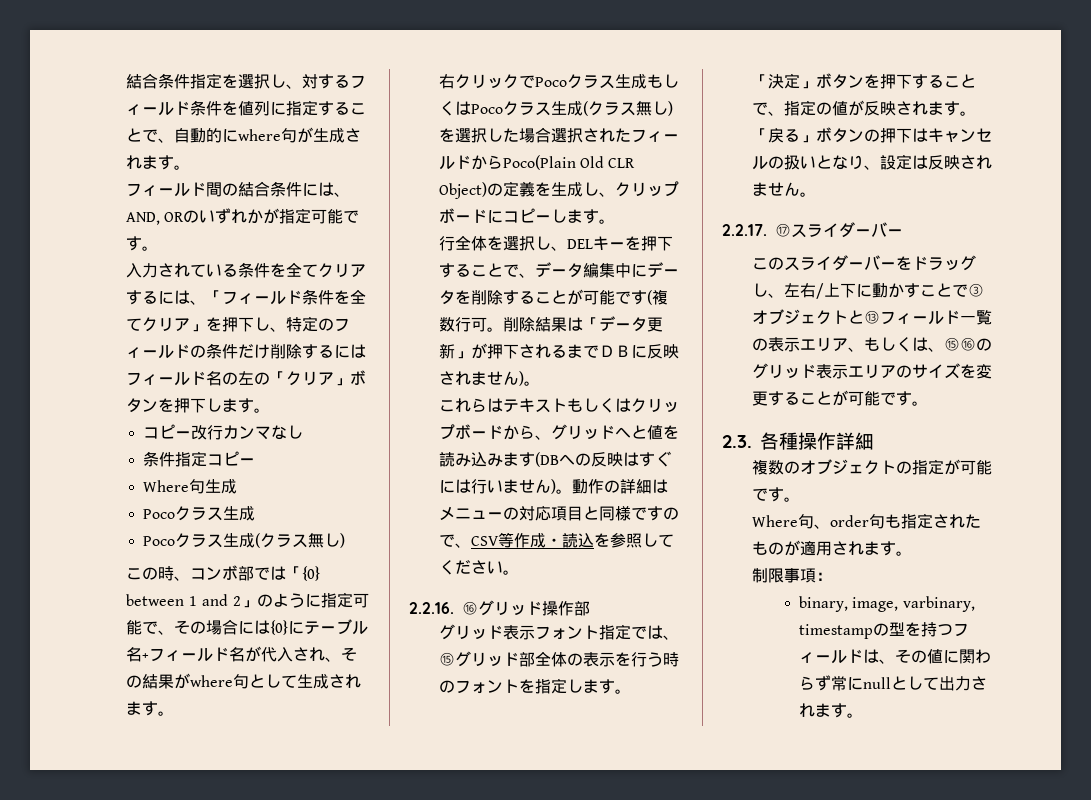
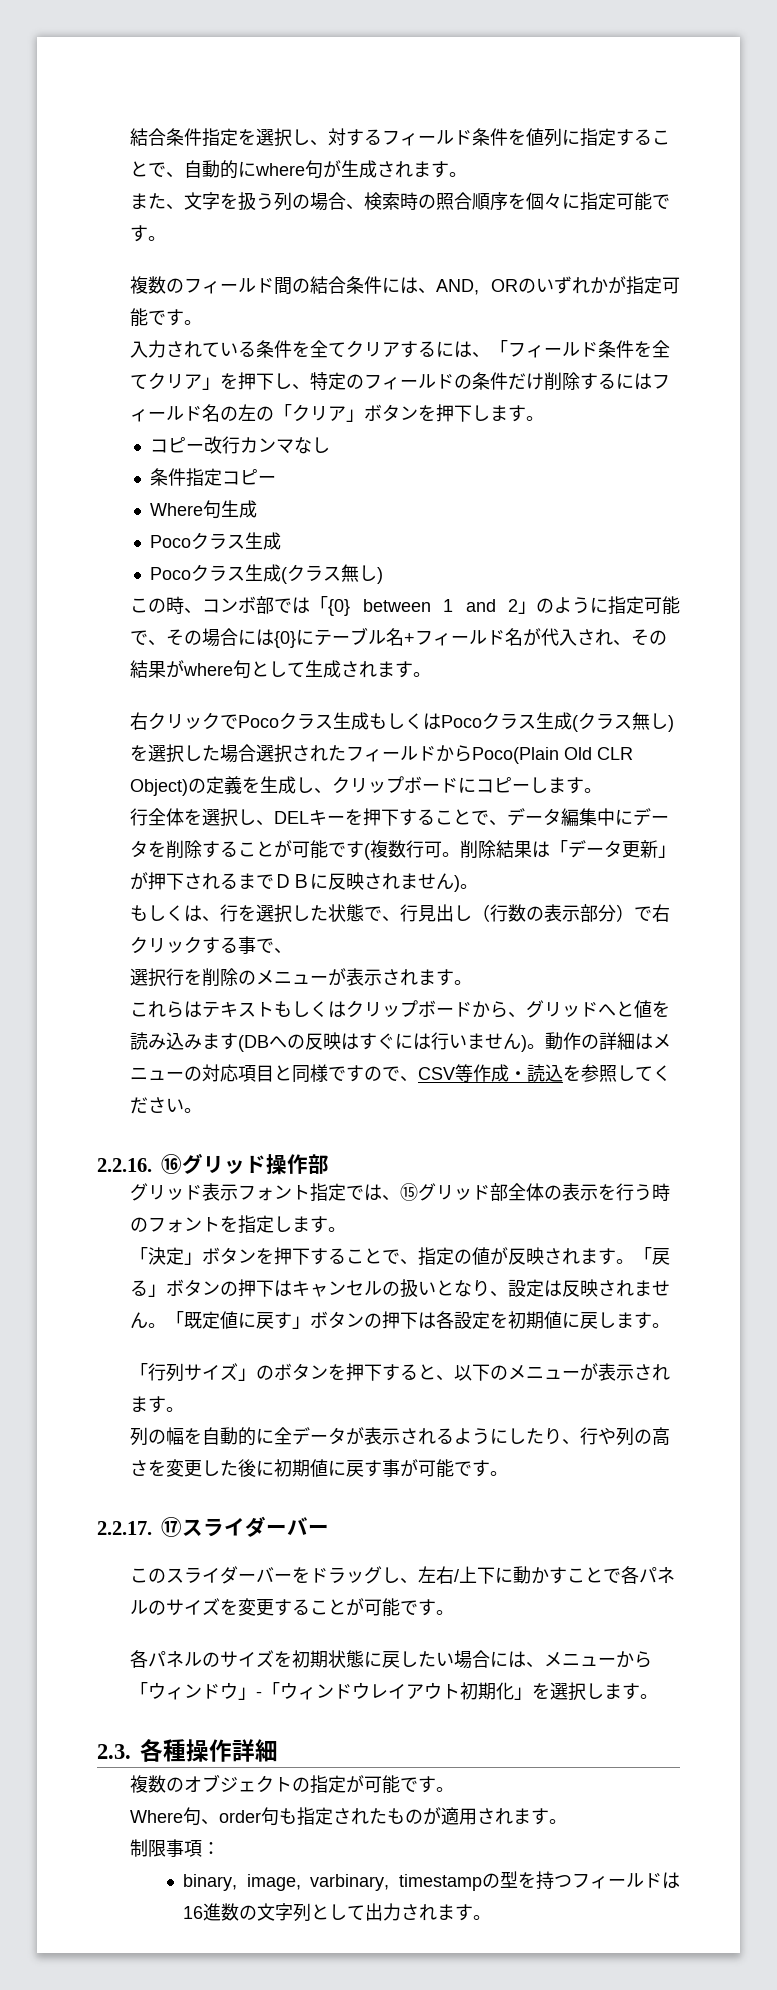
- フィールド間の結合条件には、AND, ORのいずれかが指定可能です。
+ また、文字を扱う列の場合、検索時の照合順序を個々に指定可能です。
+ 複数のフィールド間の結合条件には、AND, ORのいずれかが指定可能です。
+ もしくは、行を選択した状態で、行見出し（行数の表示部分）で右クリックする事で、
+ 選択行を削除のメニューが表示されます。
+ 「既定値に戻す」ボタンの押下は各設定を初期値に戻します。
+ 「行列サイズ」のボタンを押下すると、以下のメニューが表示されます。
+ 列の幅を自動的に全データが表示されるようにしたり、行や列の高さを変更した後に初期値に戻す事が可能です。
- このスライダーバーをドラッグし、左右/上下に動かすことで③オブジェクトと⑬フィールド一覧の表示エリア、もしくは、⑮⑯のグリッド表示エリアのサイズを変更することが可能です。
+ このスライダーバーをドラッグし、左右/上下に動かすことで各パネルのサイズを変更することが可能です。
+ 各パネルのサイズを初期状態に戻したい場合には、メニューから「ウィンドウ」-「ウィンドウレイアウト初期化」を選択します。
- binary, image, varbinary, timestampの型を持つフィールドは、その値に関わらず常にnullとして出力されます。
+ binary, image, varbinary, timestampの型を持つフィールドは16進数の文字列として出力されます。

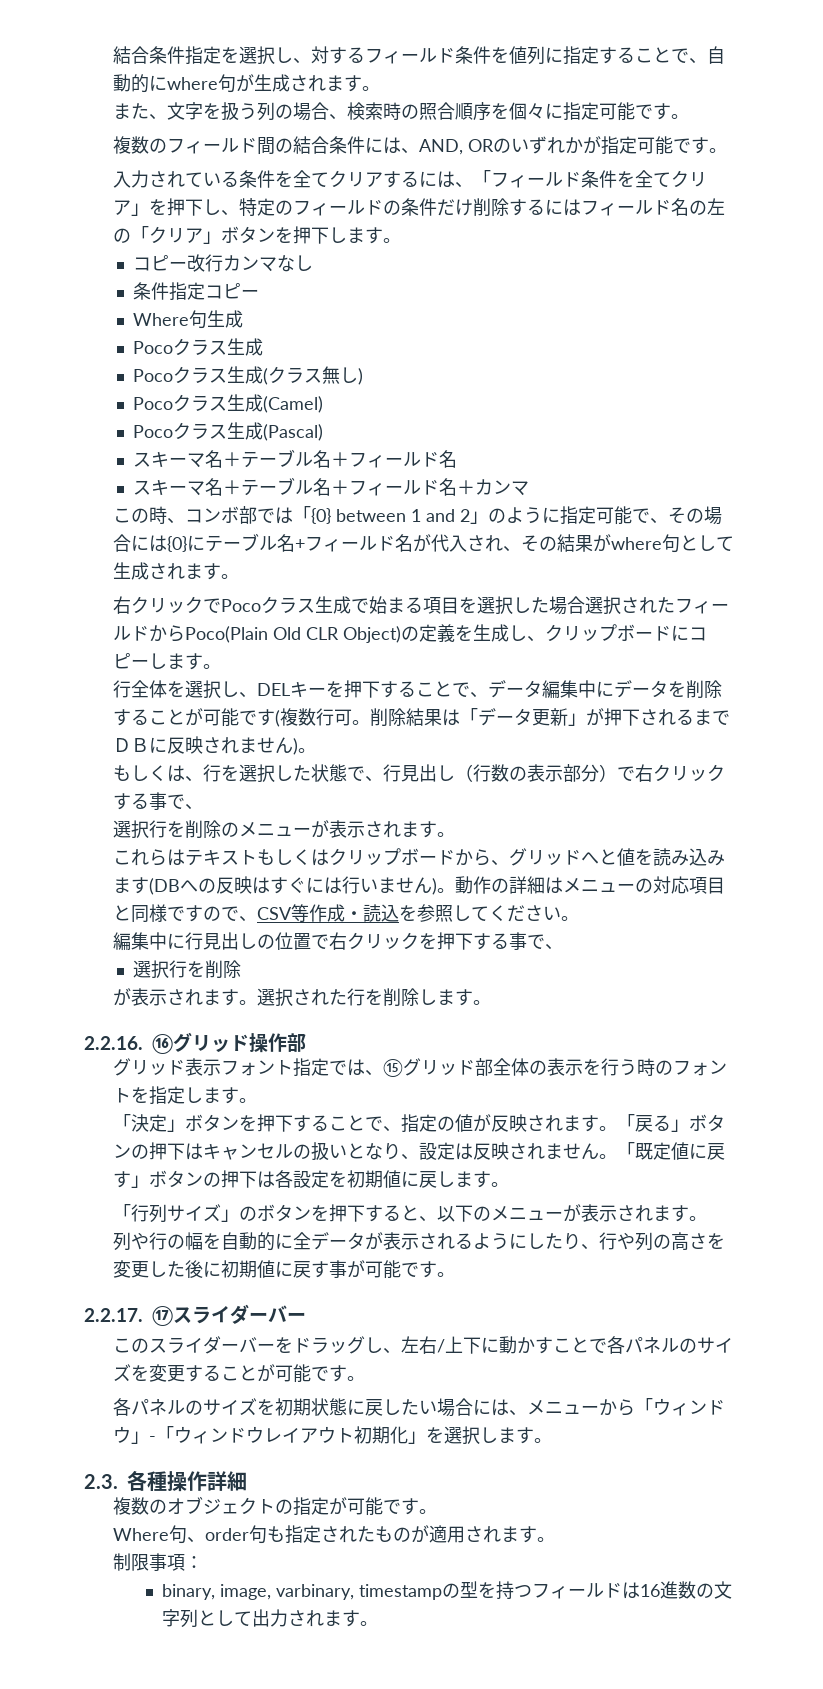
+ Pocoクラス生成(Camel)
+ Pocoクラス生成(Pascal)
+ スキーマ名＋テーブル名＋フィールド名
+ スキーマ名＋テーブル名＋フィールド名＋カンマ
- 右クリックでPocoクラス生成もしくはPocoクラス生成(クラス無し)を選択した場合選択されたフィールドからPoco(Plain Old CLR Object)の定義を生成し、クリップボードにコピーします。
+ 右クリックでPocoクラス生成で始まる項目を選択した場合選択されたフィールドからPoco(Plain Old CLR Object)の定義を生成し、クリップボードにコピーします。
+ 編集中に行見出しの位置で右クリックを押下する事で、
+ 選択行を削除
+ が表示されます。選択された行を削除します。
- 列の幅を自動的に全データが表示されるようにしたり、行や列の高さを変更した後に初期値に戻す事が可能です。
+ 列や行の幅を自動的に全データが表示されるようにしたり、行や列の高さを変更した後に初期値に戻す事が可能です。

